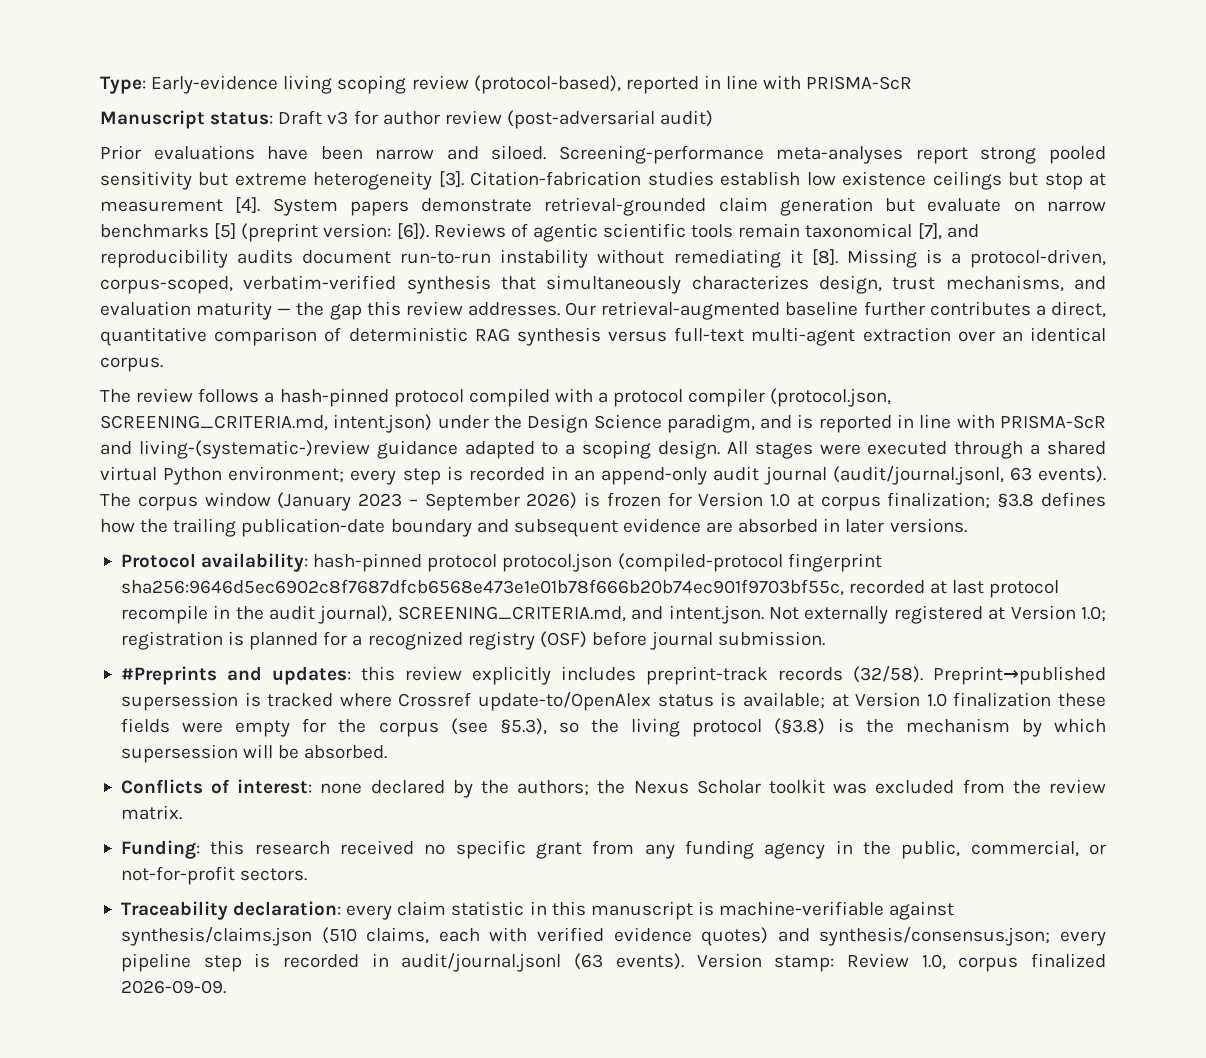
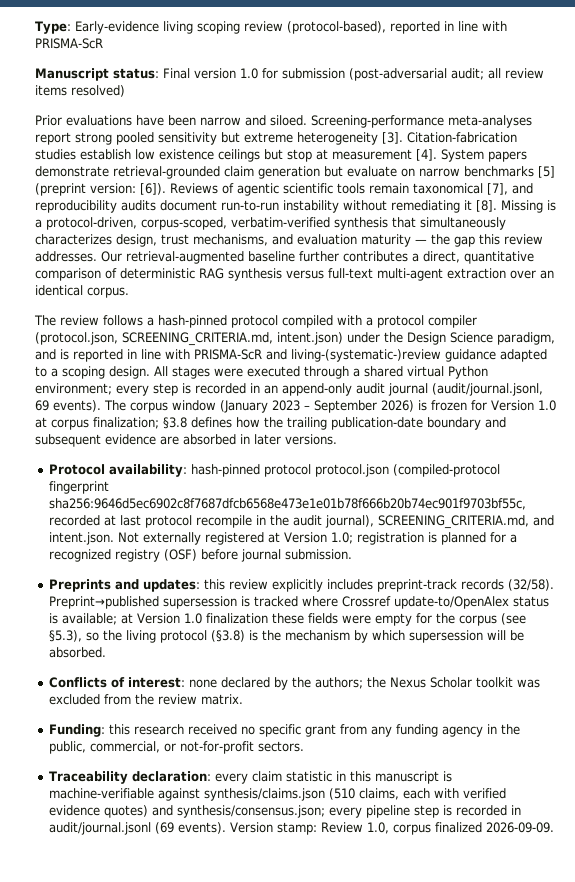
- Manuscript status: Draft v3 for author review (post-adversarial audit)
+ Manuscript status: Final version 1.0 for submission (post-adversarial audit; all review items resolved)
- All stages were executed through a shared virtual Python environment; every step is recorded in an append-only audit journal (audit/journal.jsonl, 63 events).
+ All stages were executed through a shared virtual Python environment; every step is recorded in an append-only audit journal (audit/journal.jsonl, 69 events).
- #Preprints and updates: this review explicitly includes preprint-track records (32/58).
+ Preprints and updates: this review explicitly includes preprint-track records (32/58).
- Traceability declaration: every claim statistic in this manuscript is machine-verifiable against synthesis/claims.json (510 claims, each with verified evidence quotes) and synthesis/consensus.json; every pipeline step is recorded in audit/journal.jsonl (63 events).
+ Traceability declaration: every claim statistic in this manuscript is machine-verifiable against synthesis/claims.json (510 claims, each with verified evidence quotes) and synthesis/consensus.json; every pipeline step is recorded in audit/journal.jsonl (69 events).

